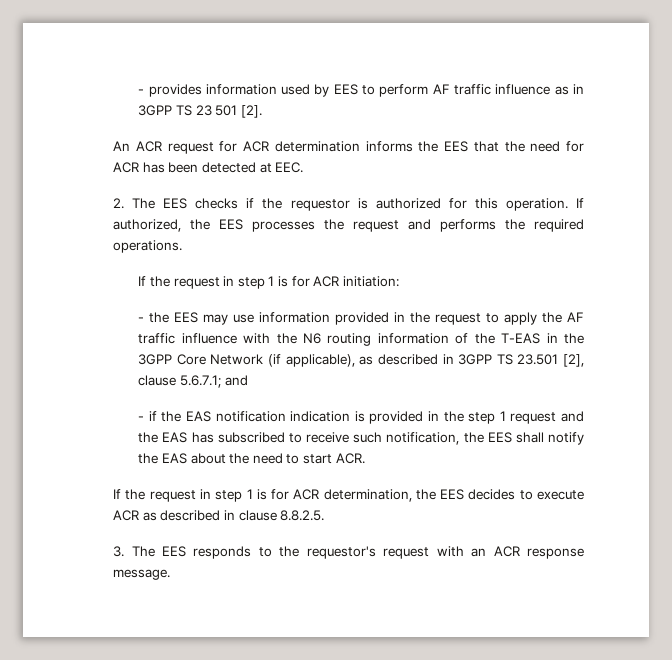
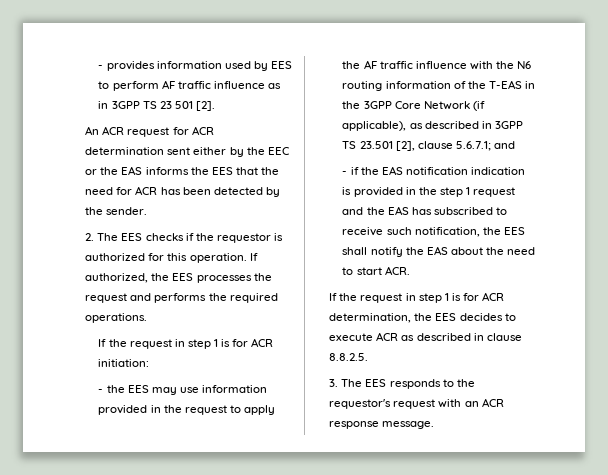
- An ACR request for ACR determination informs the EES that the need for ACR has been detected at EEC.
+ An ACR request for ACR determination sent either by the EEC or the EAS informs the EES that the need for ACR has been detected by the sender.

